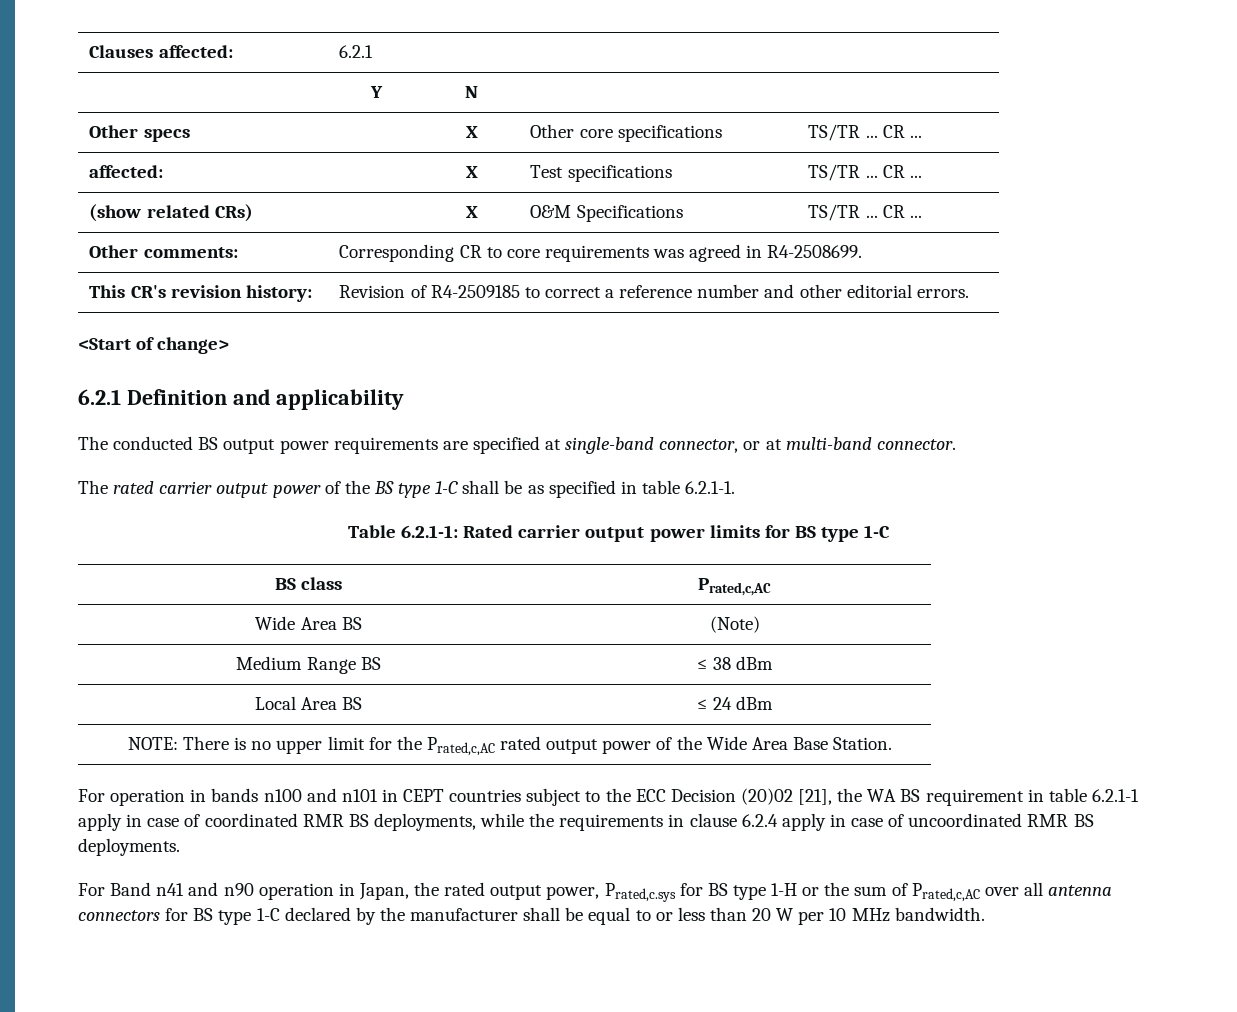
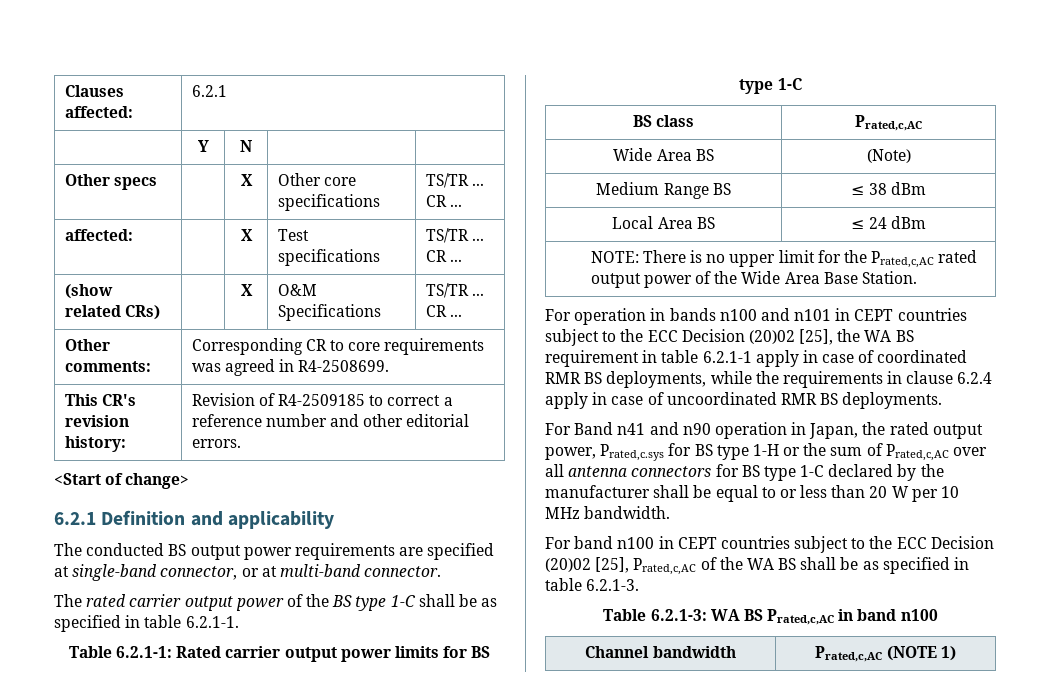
- For operation in bands n100 and n101 in CEPT countries subject to the ECC Decision (20)02 [21], the WA BS requirement in table 6.2.1-1 apply in case of coordinated RMR BS deployments, while the requirements in clause 6.2.4 apply in case of uncoordinated RMR BS deployments.
+ For operation in bands n100 and n101 in CEPT countries subject to the ECC Decision (20)02 [25], the WA BS requirement in table 6.2.1-1 apply in case of coordinated RMR BS deployments, while the requirements in clause 6.2.4 apply in case of uncoordinated RMR BS deployments.
+ For band n100 in CEPT countries subject to the ECC Decision (20)02 [25], Prated,c,AC of the WA BS shall be as specified in table 6.2.1-3.
+ Table 6.2.1-3: WA BS Prated,c,AC in band n100
+ Channel bandwidth | Prated,c,AC (NOTE 1)

